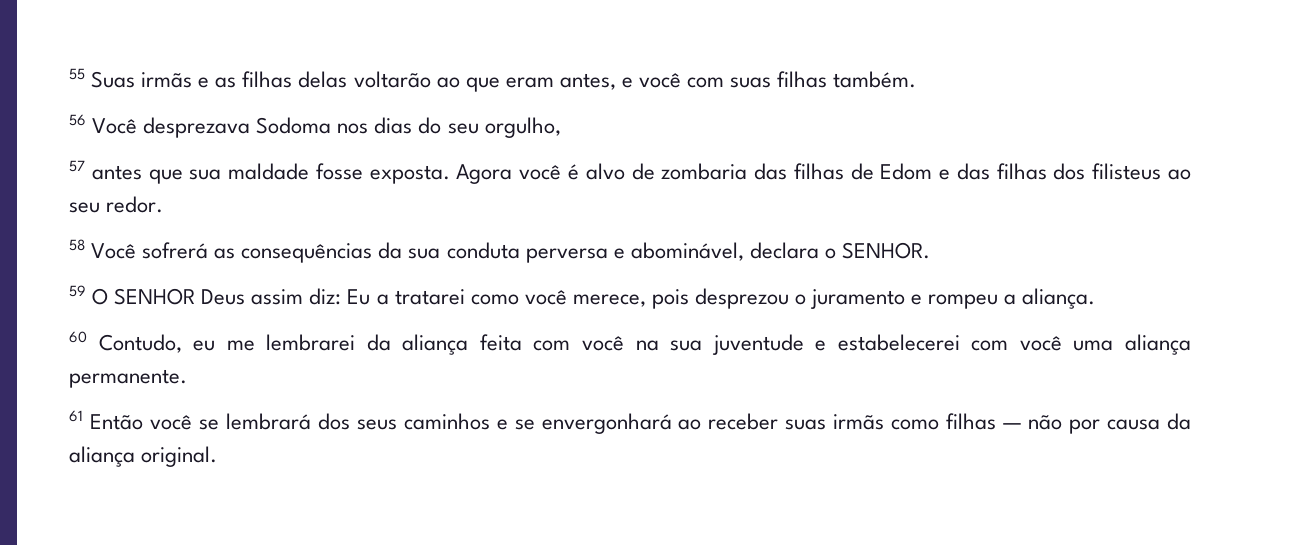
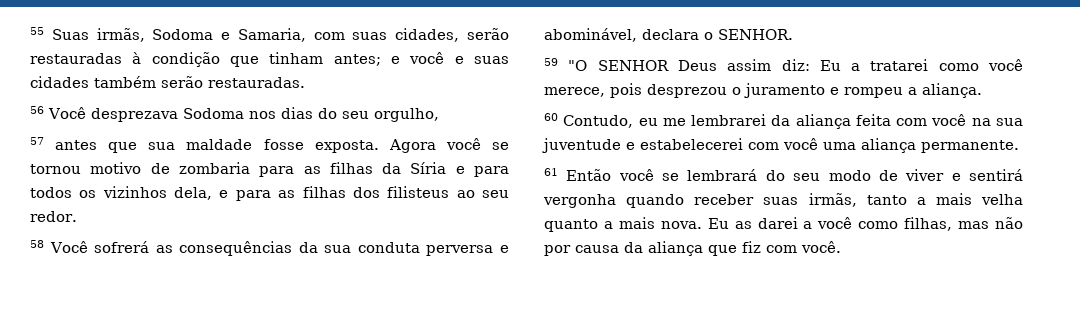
- 55 Suas irmãs e as filhas delas voltarão ao que eram antes, e você com suas filhas também.
+ 55 Suas irmãs, Sodoma e Samaria, com suas cidades, serão restauradas à condição que tinham antes; e você e suas cidades também serão restauradas.
- Agora você é alvo de zombaria das filhas de Edom e das filhas dos filisteus ao seu redor.
+ Agora você se tornou motivo de zombaria para as filhas da Síria e para todos os vizinhos dela, e para as filhas dos filisteus ao seu redor.
- 59 O SENHOR Deus assim diz: Eu a tratarei como você merece, pois desprezou o juramento e rompeu a aliança.
+ 59 "O SENHOR Deus assim diz: Eu a tratarei como você merece, pois desprezou o juramento e rompeu a aliança.
- 61 Então você se lembrará dos seus caminhos e se envergonhará ao receber suas irmãs como filhas — não por causa da aliança original.
+ 61 Então você se lembrará do seu modo de viver e sentirá vergonha quando receber suas irmãs, tanto a mais velha quanto a mais nova. Eu as darei a você como filhas, mas não por causa da aliança que fiz com você.

